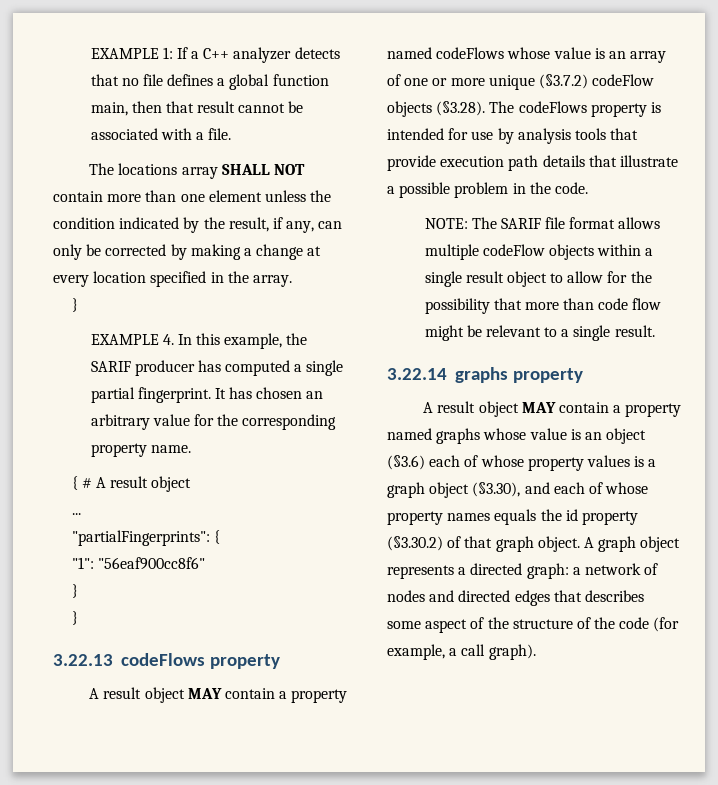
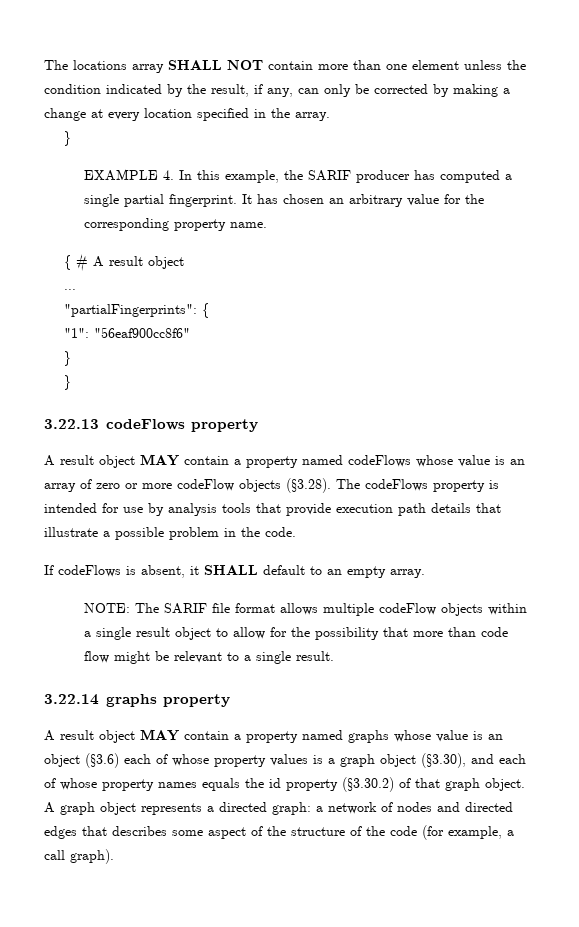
- EXAMPLE 1: If a C++ analyzer detects that no file defines a global function main, then that result cannot be associated with a file.
- A result object MAY contain a property named codeFlows whose value is an array of one or more unique (§3.7.2) codeFlow objects (§3.28). The codeFlows property is intended for use by analysis tools that provide execution path details that illustrate a possible problem in the code.
+ A result object MAY contain a property named codeFlows whose value is an array of zero or more codeFlow objects (§3.28). The codeFlows property is intended for use by analysis tools that provide execution path details that illustrate a possible problem in the code.
+ If codeFlows is absent, it SHALL default to an empty array.

